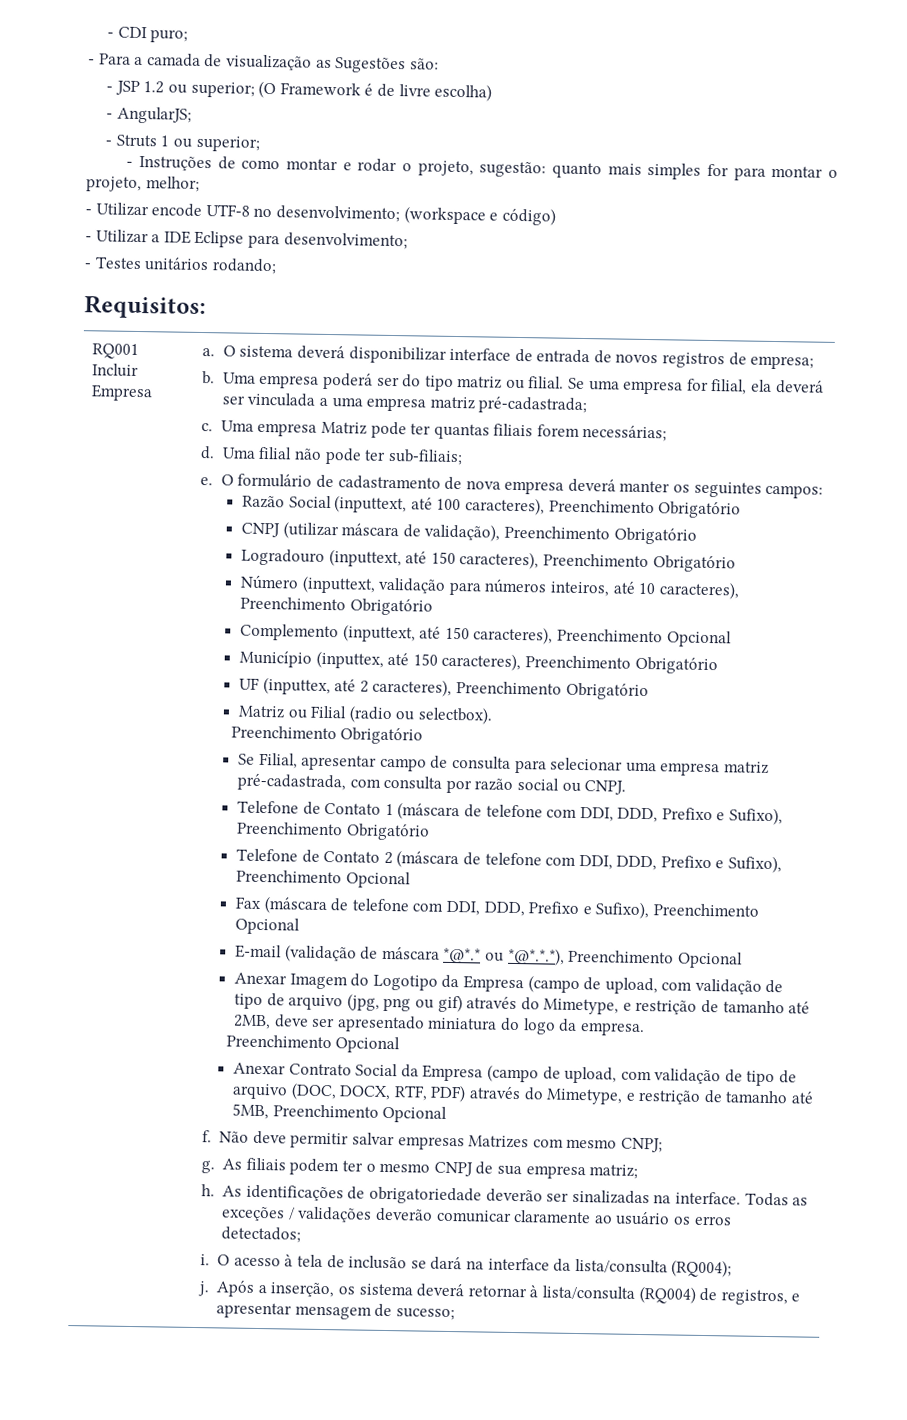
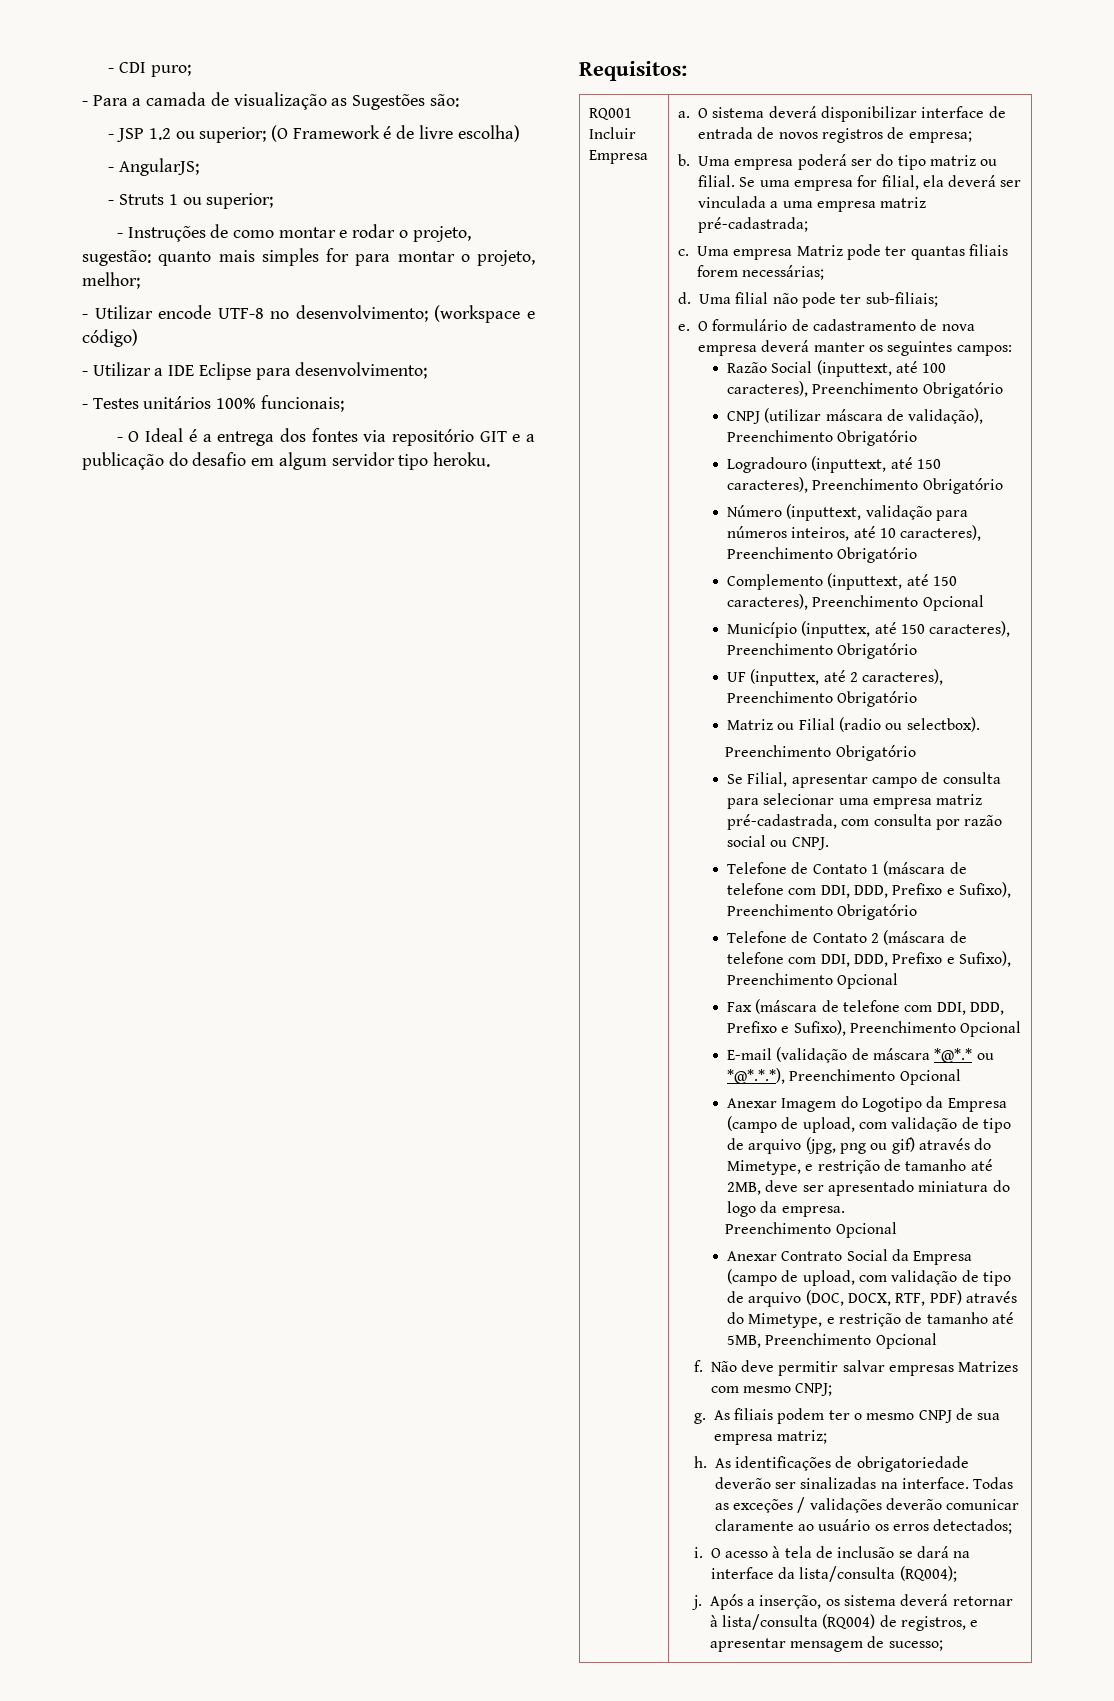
- - Testes unitários rodando;
+ - Testes unitários 100% funcionais;
+ - O Ideal é a entrega dos fontes via repositório GIT e a publicação do desafio em algum servidor tipo heroku.

